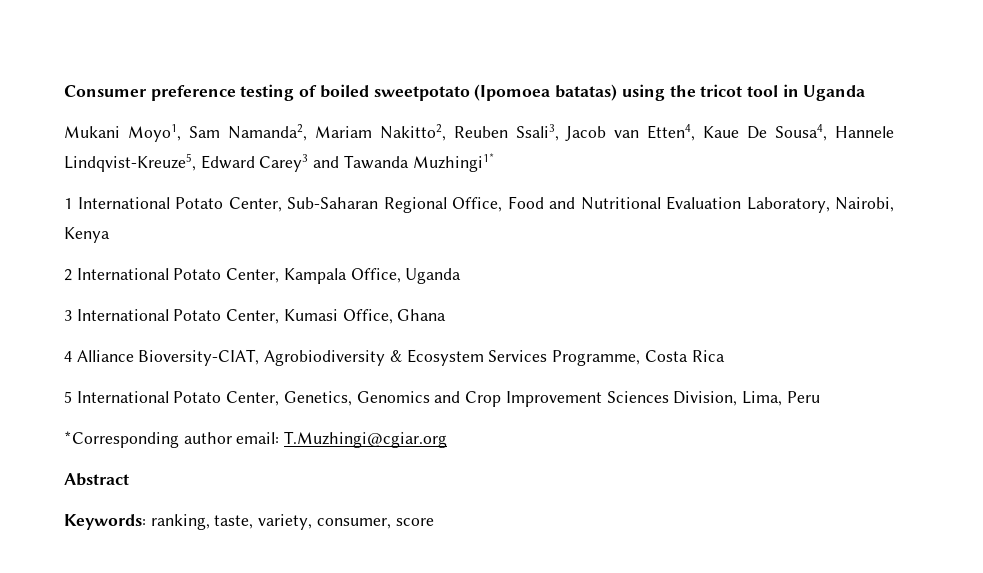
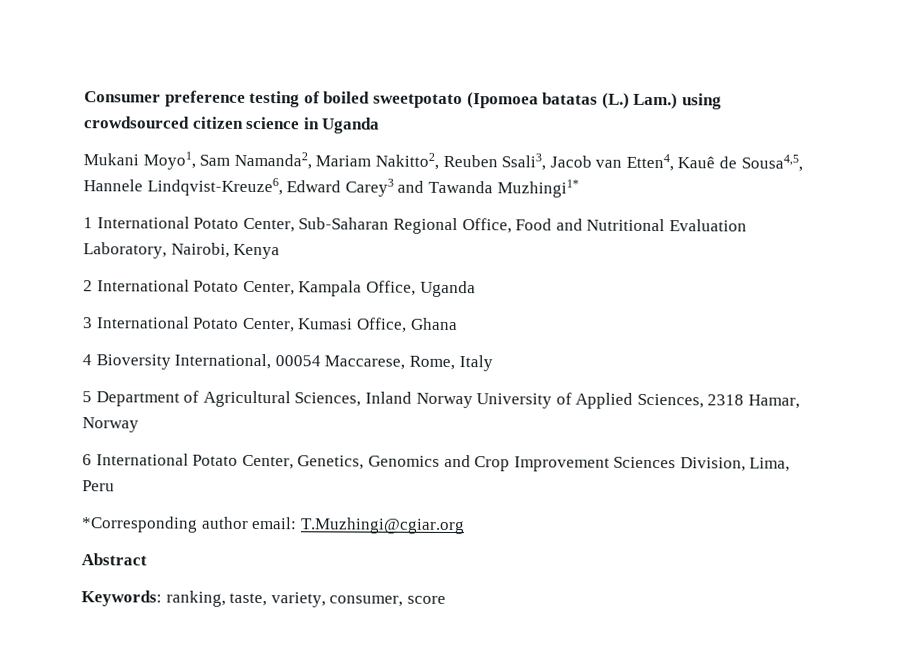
- Consumer preference testing of boiled sweetpotato (Ipomoea batatas) using the tricot tool in Uganda
+ Consumer preference testing of boiled sweetpotato (Ipomoea batatas (L.) Lam.) using crowdsourced citizen science in Uganda
- Mukani Moyo1, Sam Namanda2, Mariam Nakitto2, Reuben Ssali3, Jacob van Etten4, Kaue De Sousa4, Hannele Lindqvist-Kreuze5, Edward Carey3 and Tawanda Muzhingi1*
+ Mukani Moyo1, Sam Namanda2, Mariam Nakitto2, Reuben Ssali3, Jacob van Etten4, Kauê de Sousa4,5, Hannele Lindqvist-Kreuze6, Edward Carey3 and Tawanda Muzhingi1*
- 4 Alliance Bioversity-CIAT, Agrobiodiversity & Ecosystem Services Programme, Costa Rica
- 5 International Potato Center, Genetics, Genomics and Crop Improvement Sciences Division, Lima, Peru
+ 4 Bioversity International, 00054 Maccarese, Rome, Italy
+ 5 Department of Agricultural Sciences, Inland Norway University of Applied Sciences, 2318 Hamar, Norway
+ 6 International Potato Center, Genetics, Genomics and Crop Improvement Sciences Division, Lima, Peru

